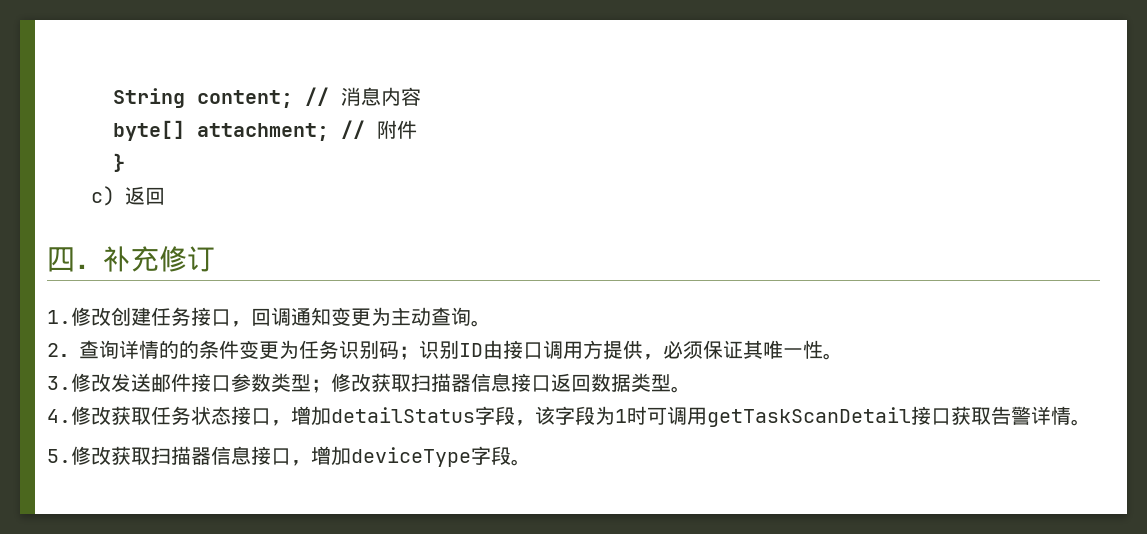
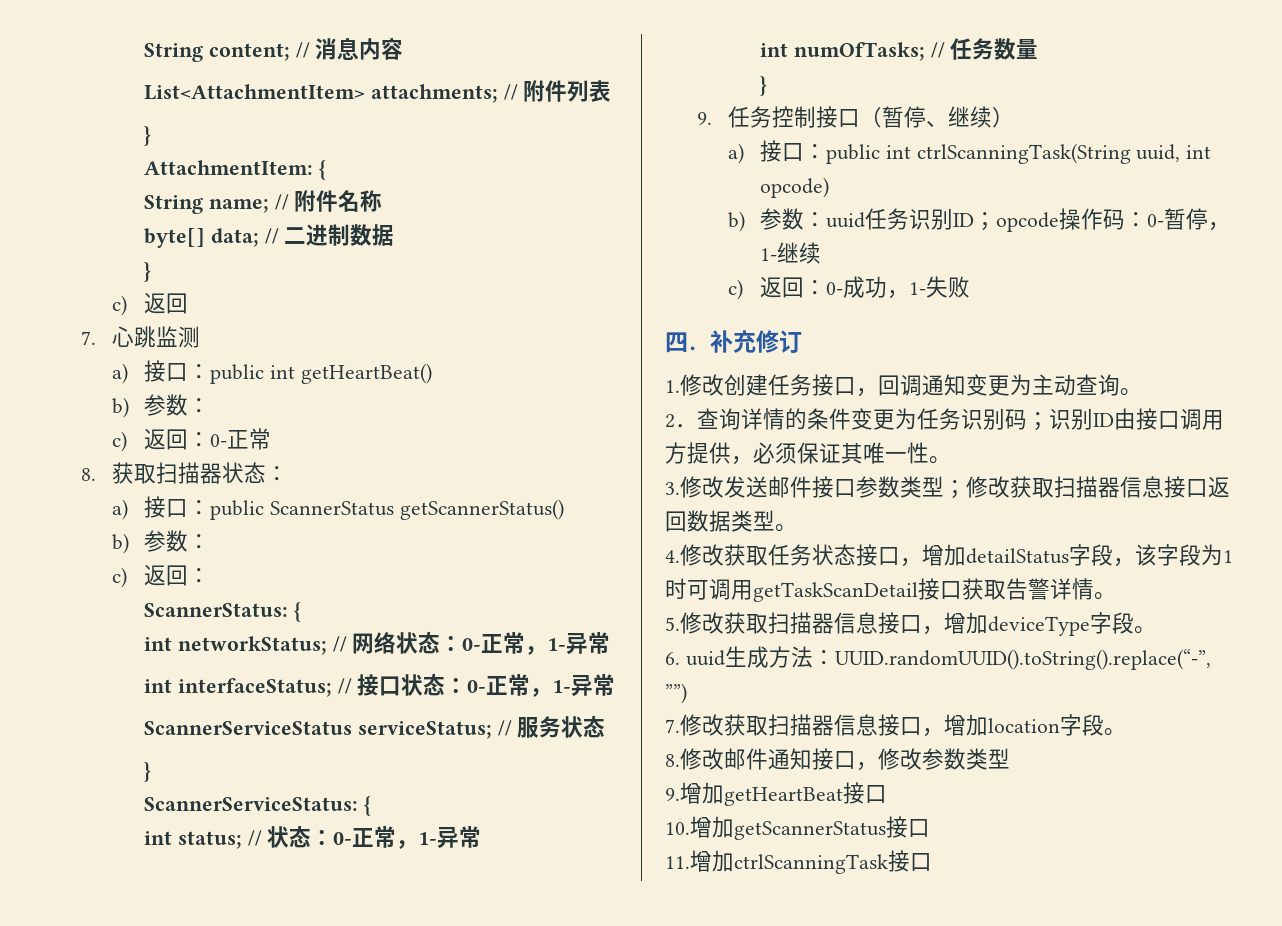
- byte[] attachment; // 附件
+ List<AttachmentItem> attachments; // 附件列表
+ }
+ AttachmentItem: {
+ String name; // 附件名称
+ byte[] data; // 二进制数据
  }
  c)返回
+ 7.心跳监测
+ a)接口：public int getHeartBeat()
+ b)参数：
+ c)返回：0-正常
+ 8.获取扫描器状态：
+ a)接口：public ScannerStatus getScannerStatus()
+ b)参数：
+ c)返回：
+ ScannerStatus: {
+ int networkStatus; // 网络状态：0-正常，1-异常
+ int interfaceStatus; // 接口状态：0-正常，1-异常
+ ScannerServiceStatus serviceStatus; // 服务状态
+ }
+ ScannerServiceStatus: {
+ int status; // 状态：0-正常，1-异常
+ int numOfTasks; // 任务数量
+ }
+ 9.任务控制接口（暂停、继续）
+ a)接口：public int ctrlScanningTask(String uuid, int opcode)
+ b)参数：uuid任务识别ID；opcode操作码：0-暂停，1-继续
+ c)返回：0-成功，1-失败
- 2．查询详情的的条件变更为任务识别码；识别ID由接口调用方提供，必须保证其唯一性。
+ 2．查询详情的条件变更为任务识别码；识别ID由接口调用方提供，必须保证其唯一性。
+ 6. uuid生成方法：UUID.randomUUID().toString().replace(“-”, ””)
+ 7.修改获取扫描器信息接口，增加location字段。
+ 8.修改邮件通知接口，修改参数类型
+ 9.增加getHeartBeat接口
+ 10.增加getScannerStatus接口
+ 11.增加ctrlScanningTask接口

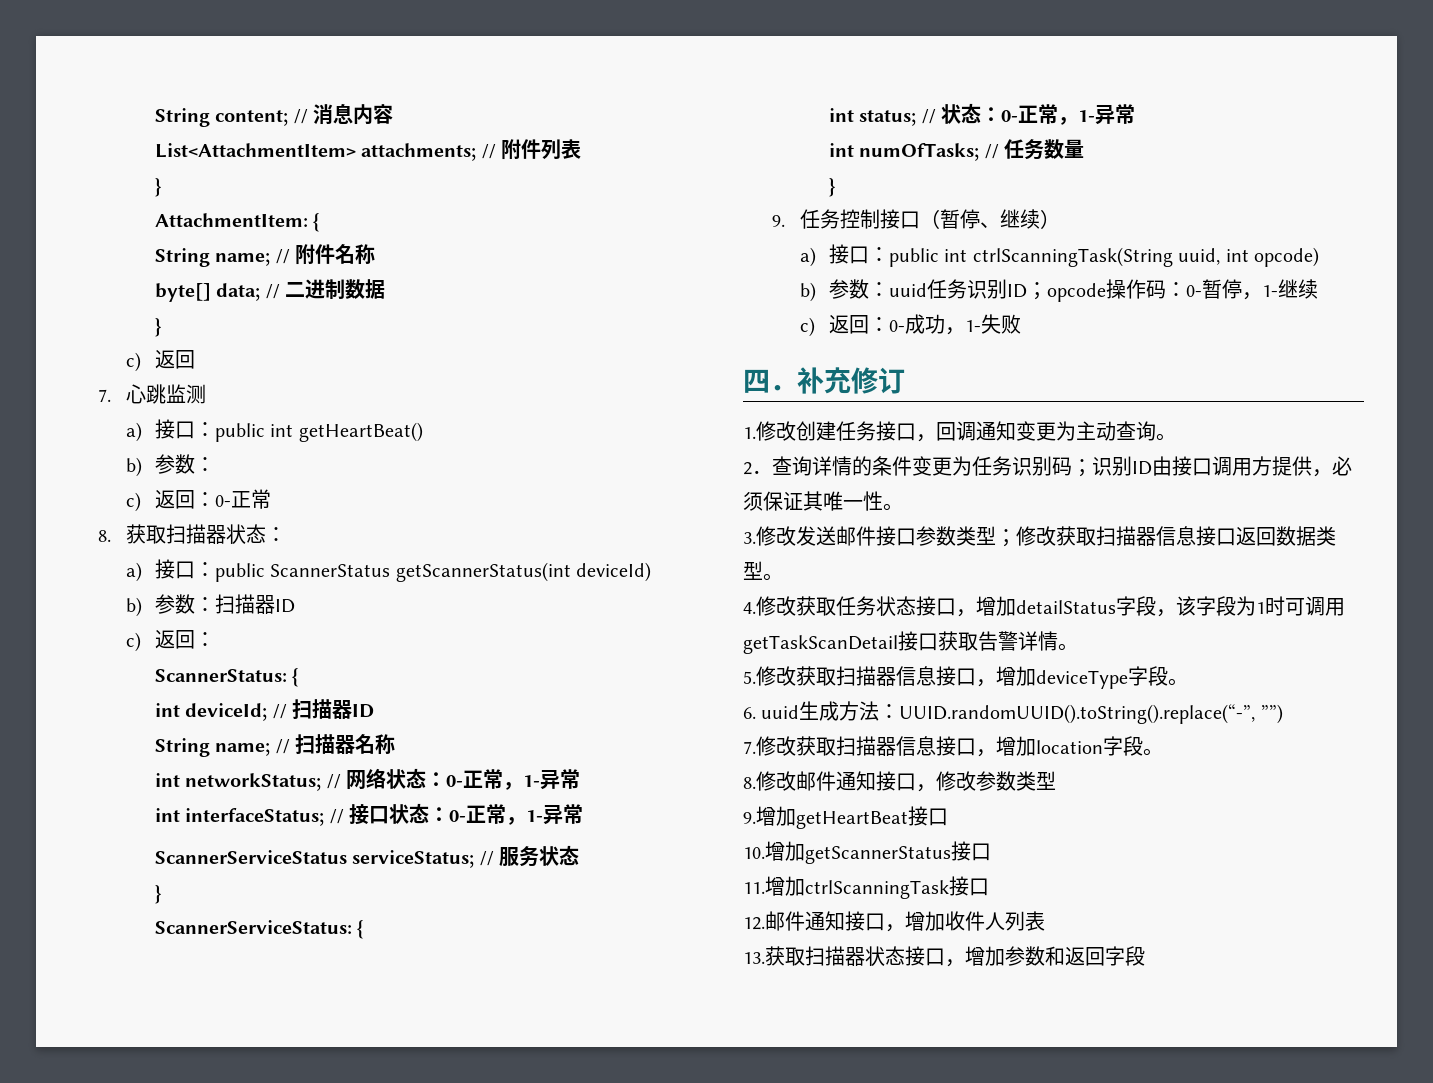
- a)接口：public ScannerStatus getScannerStatus()
- b)参数：
+ a)接口：public ScannerStatus getScannerStatus(int deviceId)
+ b)参数：扫描器ID
+ int deviceId; // 扫描器ID
+ String name; // 扫描器名称
+ 12.邮件通知接口，增加收件人列表
+ 13.获取扫描器状态接口，增加参数和返回字段

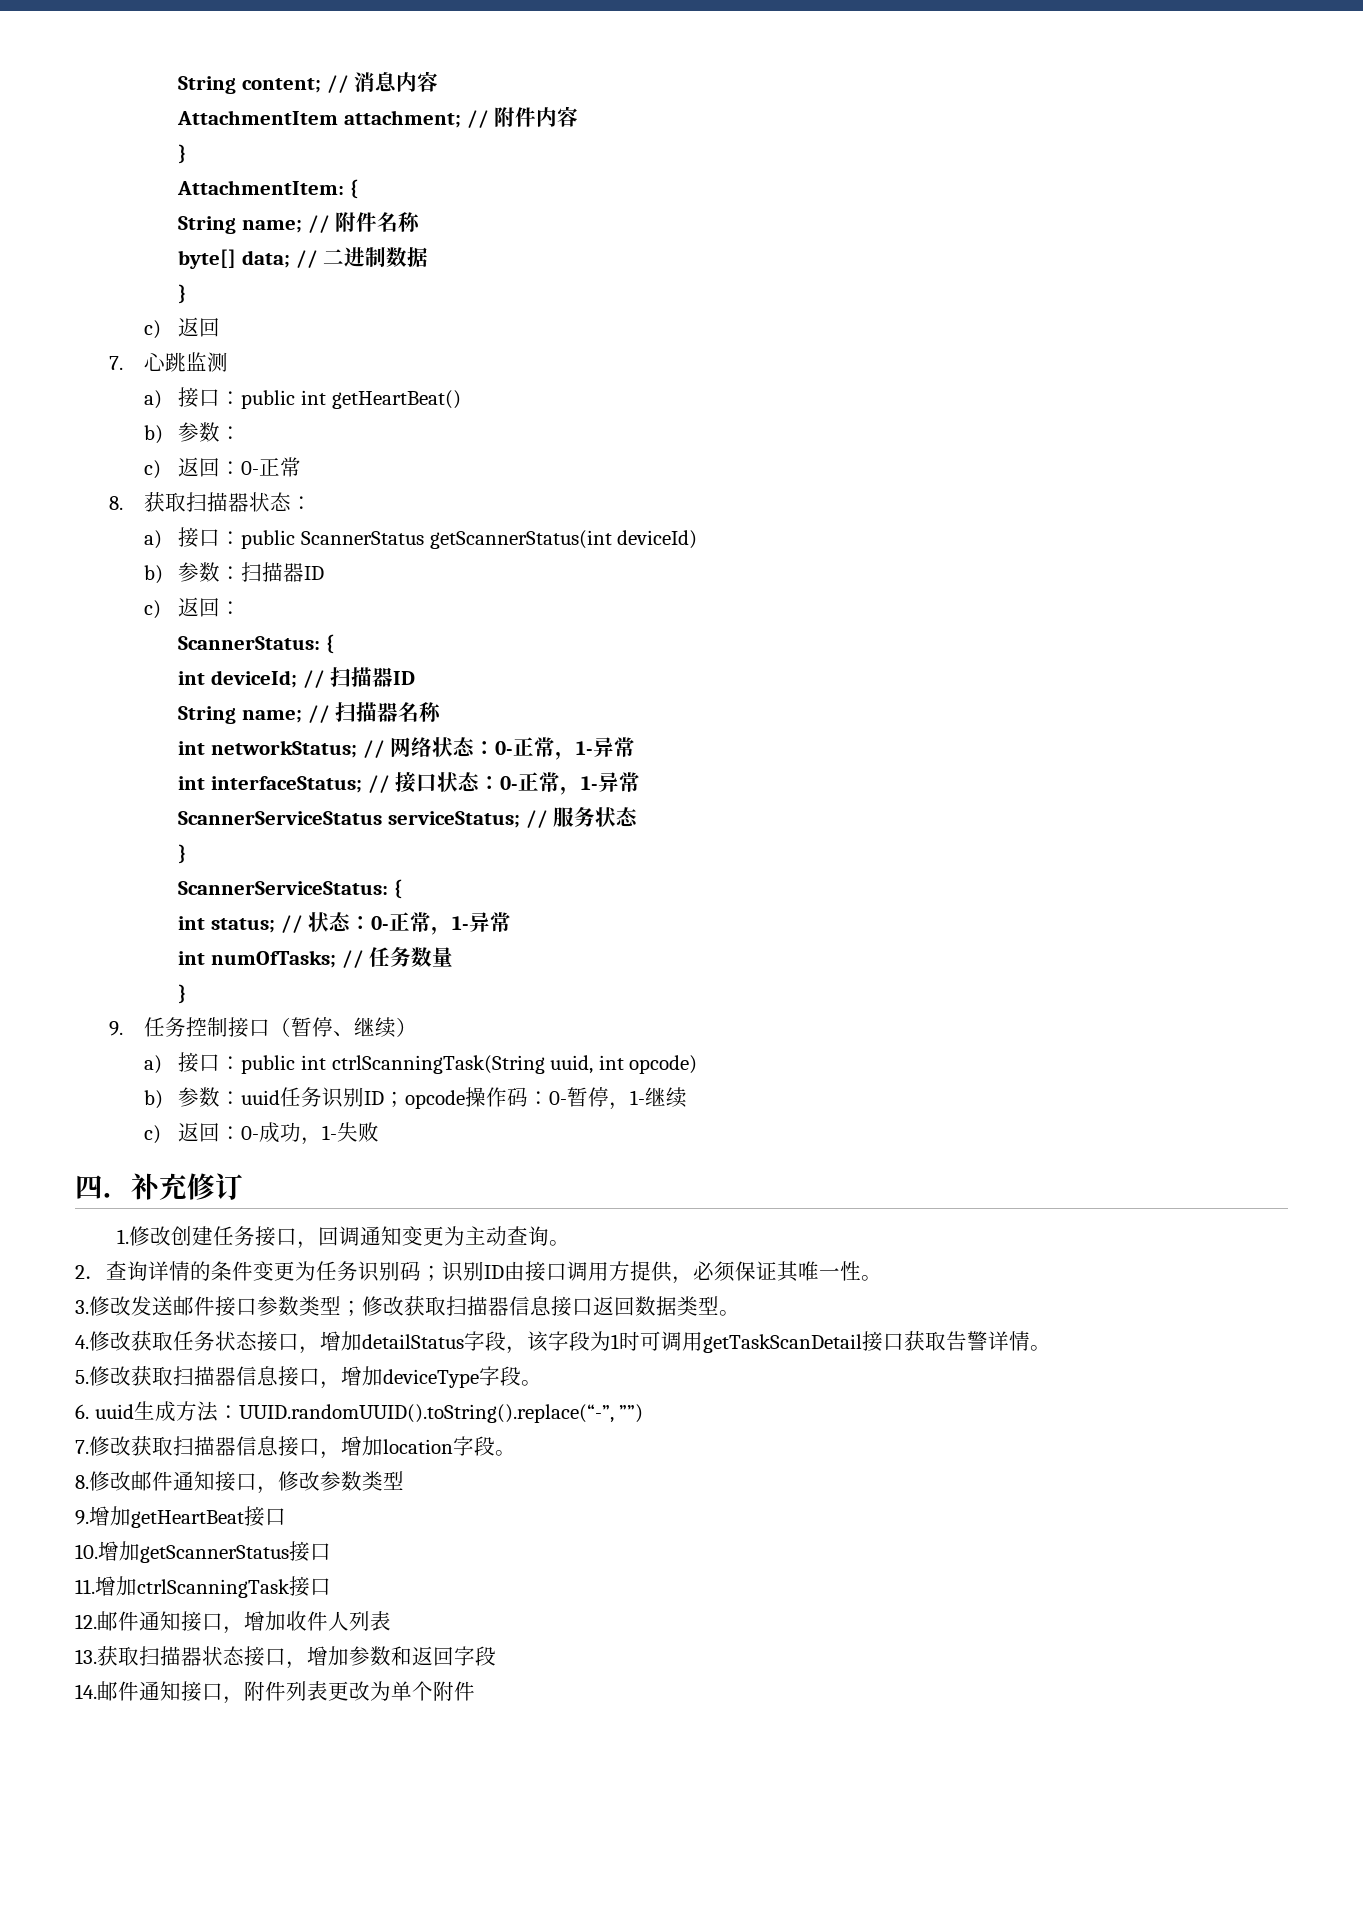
- List<AttachmentItem> attachments; // 附件列表
+ AttachmentItem attachment; // 附件内容
+ 14.邮件通知接口，附件列表更改为单个附件

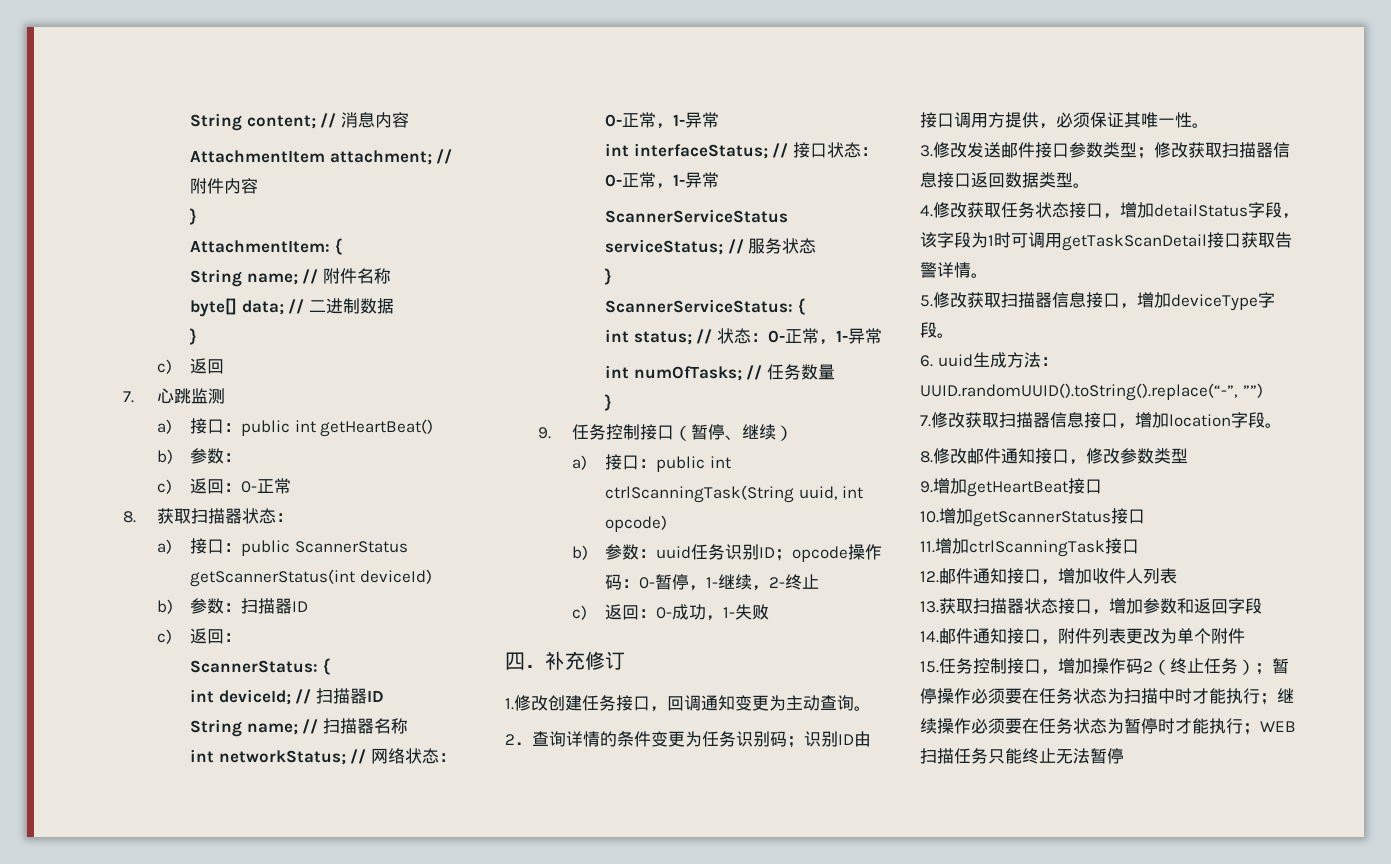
- b)参数：uuid任务识别ID；opcode操作码：0-暂停，1-继续
+ b)参数：uuid任务识别ID；opcode操作码：0-暂停，1-继续，2-终止
+ 15.任务控制接口，增加操作码2（终止任务）；暂停操作必须要在任务状态为扫描中时才能执行；继续操作必须要在任务状态为暂停时才能执行；WEB扫描任务只能终止无法暂停

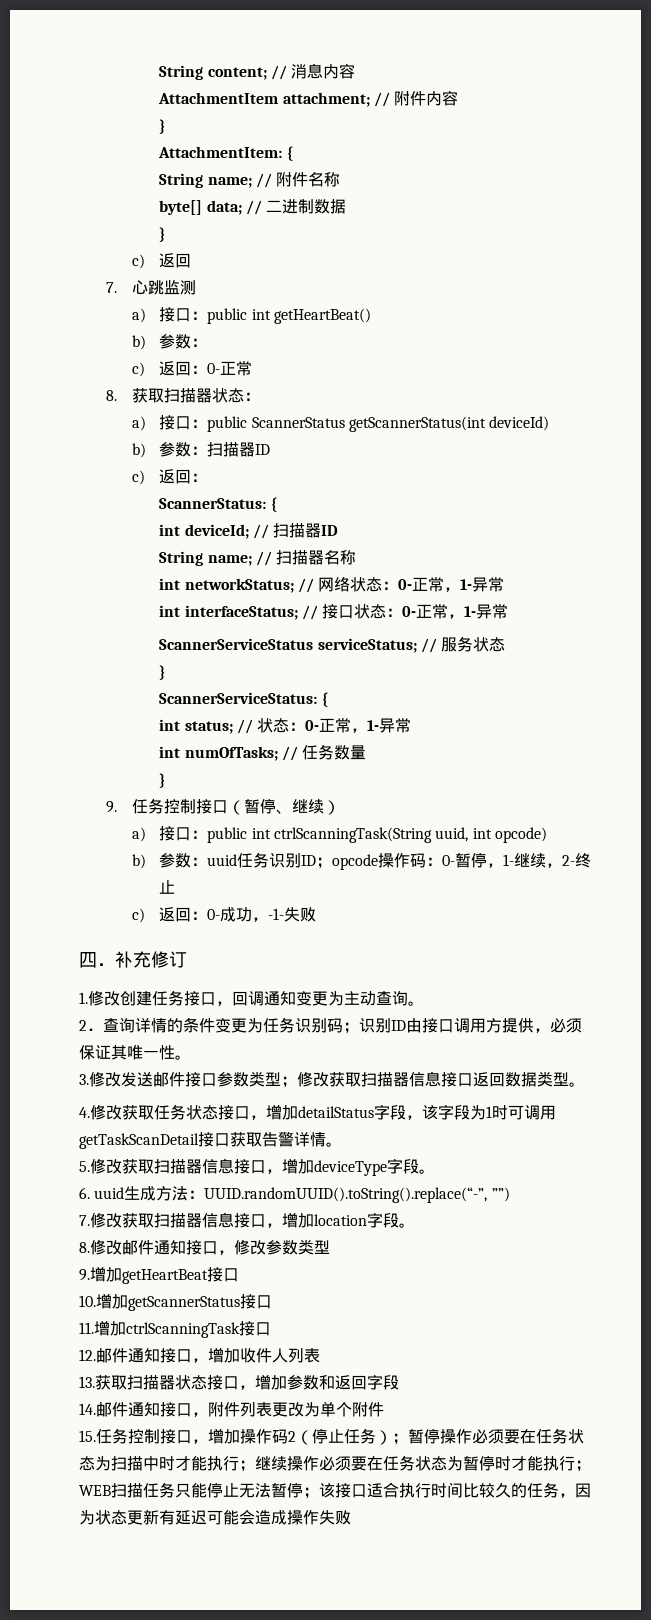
- c)返回：0-成功，1-失败
+ c)返回：0-成功，-1-失败
- 15.任务控制接口，增加操作码2（终止任务）；暂停操作必须要在任务状态为扫描中时才能执行；继续操作必须要在任务状态为暂停时才能执行；WEB扫描任务只能终止无法暂停
+ 15.任务控制接口，增加操作码2（停止任务）；暂停操作必须要在任务状态为扫描中时才能执行；继续操作必须要在任务状态为暂停时才能执行；WEB扫描任务只能停止无法暂停；该接口适合执行时间比较久的任务，因为状态更新有延迟可能会造成操作失败

